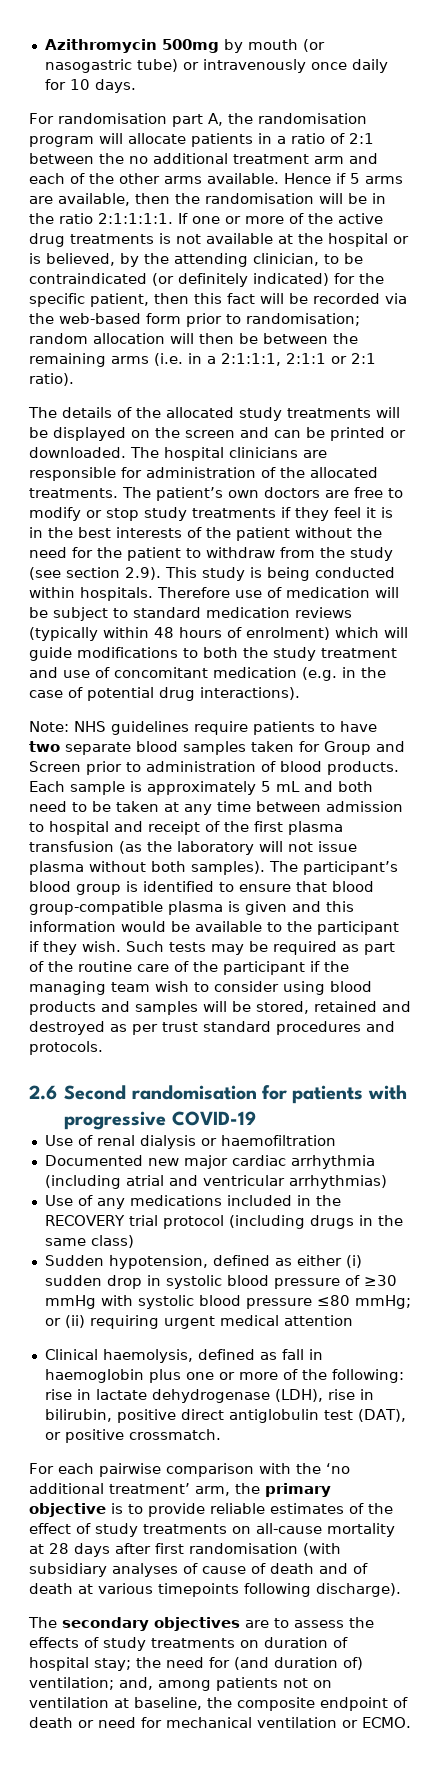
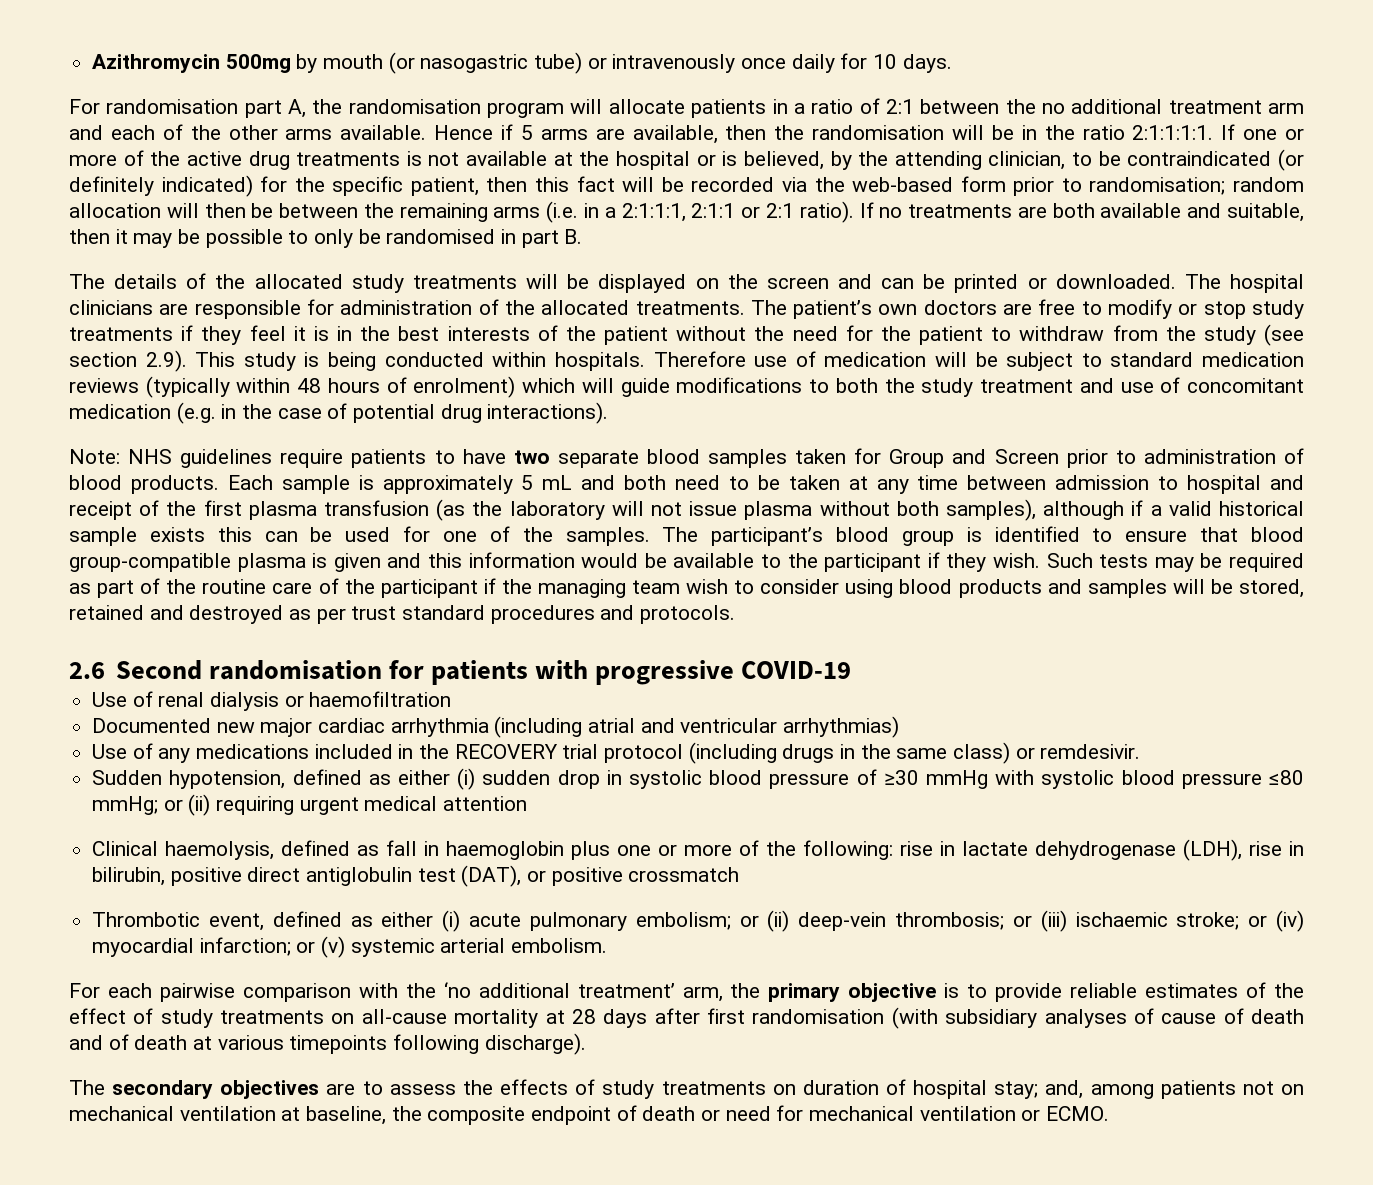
+ If no treatments are both available and suitable, then it may be possible to only be randomised in part B.
- Each sample is approximately 5 mL and both need to be taken at any time between admission to hospital and receipt of the first plasma transfusion (as the laboratory will not issue plasma without both samples).
+ Each sample is approximately 5 mL and both need to be taken at any time between admission to hospital and receipt of the first plasma transfusion (as the laboratory will not issue plasma without both samples), although if a valid historical sample exists this can be used for one of the samples.
- Use of any medications included in the RECOVERY trial protocol (including drugs in the same class)
+ Use of any medications included in the RECOVERY trial protocol (including drugs in the same class) or remdesivir.
- Clinical haemolysis, defined as fall in haemoglobin plus one or more of the following: rise in lactate dehydrogenase (LDH), rise in bilirubin, positive direct antiglobulin test (DAT), or positive crossmatch.
+ Clinical haemolysis, defined as fall in haemoglobin plus one or more of the following: rise in lactate dehydrogenase (LDH), rise in bilirubin, positive direct antiglobulin test (DAT), or positive crossmatch
+ Thrombotic event, defined as either (i) acute pulmonary embolism; or (ii) deep-vein thrombosis; or (iii) ischaemic stroke; or (iv) myocardial infarction; or (v) systemic arterial embolism.
- The secondary objectives are to assess the effects of study treatments on duration of hospital stay; the need for (and duration of) ventilation; and, among patients not on ventilation at baseline, the composite endpoint of death or need for mechanical ventilation or ECMO.
+ The secondary objectives are to assess the effects of study treatments on duration of hospital stay; and, among patients not on mechanical ventilation at baseline, the composite endpoint of death or need for mechanical ventilation or ECMO.

